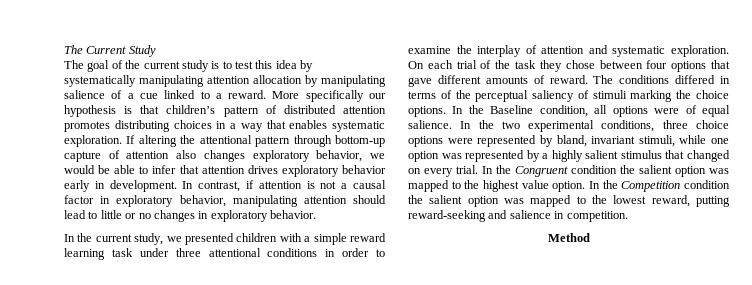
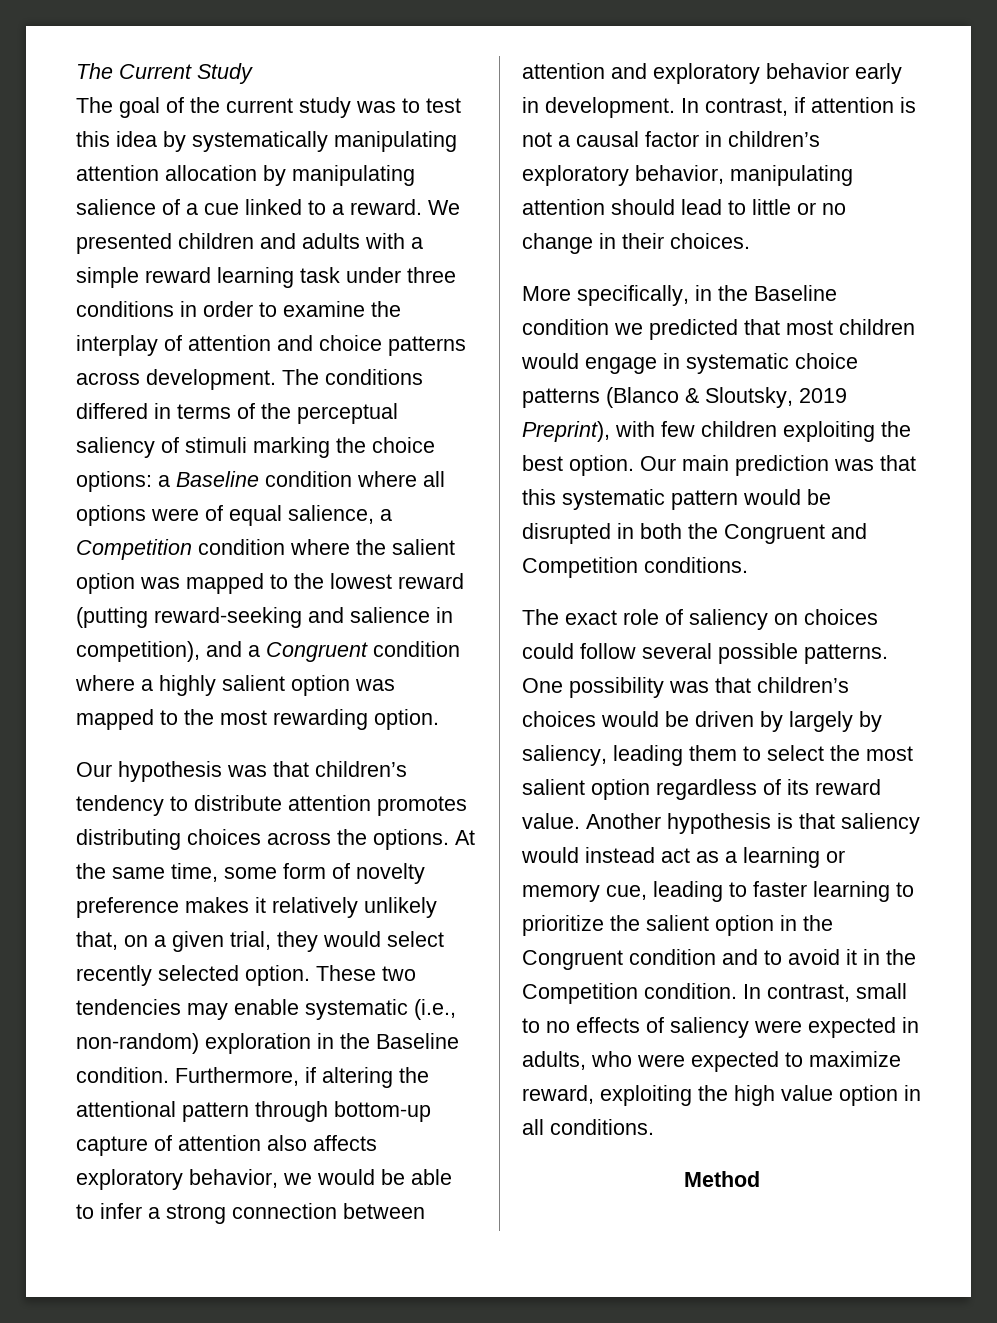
- The goal of the current study is to test this idea by systematically manipulating attention allocation by manipulating salience of a cue linked to a reward.
+ The goal of the current study was to test this idea by systematically manipulating attention allocation by manipulating salience of a cue linked to a reward.
- More specifically our hypothesis is that children’s pattern of distributed attention promotes distributing choices in a way that enables systematic exploration. If altering the attentional pattern through bottom-up capture of attention also changes exploratory behavior, we would be able to infer that attention drives exploratory behavior early in development.
+ We presented children and adults with a simple reward learning task under three conditions in order to examine the interplay of attention and choice patterns across development. The conditions differed in terms of the perceptual saliency of stimuli marking the choice options: a Baseline condition where all options were of equal salience, a Competition condition where the salient option was mapped to the lowest reward (putting reward-seeking and salience in competition), and a Congruent condition where a highly salient option was mapped to the most rewarding option.
+ Our hypothesis was that children’s tendency to distribute attention promotes distributing choices across the options. At the same time, some form of novelty preference makes it relatively unlikely that, on a given trial, they would select recently selected option. These two tendencies may enable systematic (i.e., non-random) exploration in the Baseline condition. Furthermore, if altering the attentional pattern through bottom-up capture of attention also affects exploratory behavior, we would be able to infer a strong connection between attention and exploratory behavior early in development.
- In contrast, if attention is not a causal factor in exploratory behavior, manipulating attention should lead to little or no changes in exploratory behavior.
- In the current study, we presented children with a simple reward learning task under three attentional conditions in order to examine the interplay of attention and systematic exploration. On each trial of the task they chose between four options that gave different amounts of reward. The conditions differed in terms of the perceptual saliency of stimuli marking the choice options. In the Baseline condition, all options were of equal salience. In the two experimental conditions, three choice options were represented by bland, invariant stimuli, while one option was represented by a highly salient stimulus that changed on every trial. In the Congruent condition the salient option was mapped to the highest value option. In the Competition condition the salient option was mapped to the lowest reward, putting reward-seeking and salience in competition.
+ In contrast, if attention is not a causal factor in children’s exploratory behavior, manipulating attention should lead to little or no change in their choices.
+ More specifically, in the Baseline condition we predicted that most children would engage in systematic choice patterns (Blanco & Sloutsky, 2019 Preprint), with few children exploiting the best option. Our main prediction was that this systematic pattern would be disrupted in both the Congruent and Competition conditions.
+ The exact role of saliency on choices could follow several possible patterns. One possibility was that children’s choices would be driven by largely by saliency, leading them to select the most salient option regardless of its reward value. Another hypothesis is that saliency would instead act as a learning or memory cue, leading to faster learning to prioritize the salient option in the Congruent condition and to avoid it in the Competition condition. In contrast, small to no effects of saliency were expected in adults, who were expected to maximize reward, exploiting the high value option in all conditions.

